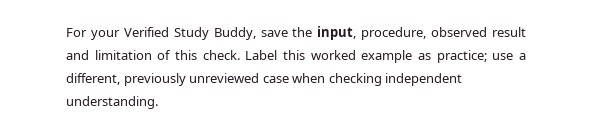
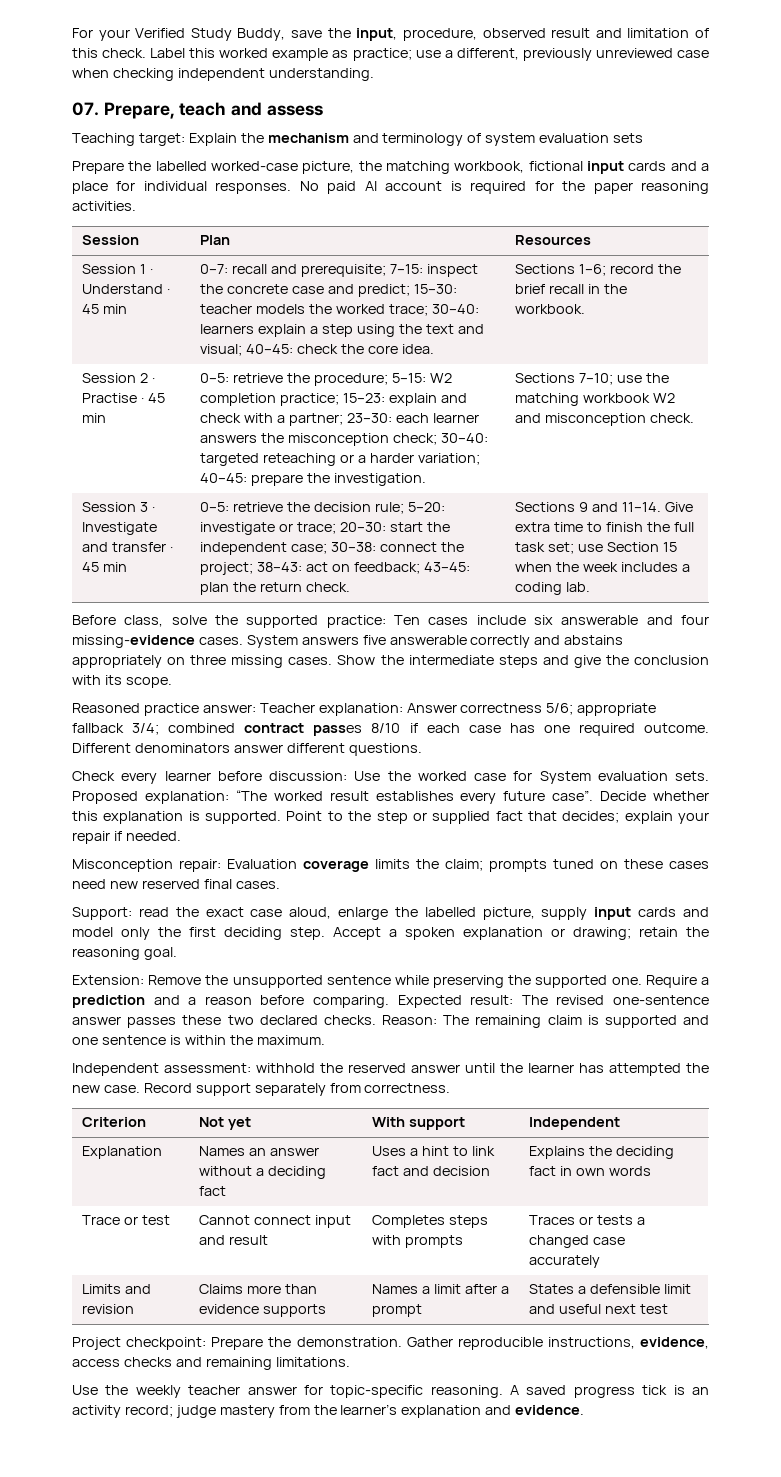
+ 07. Prepare, teach and assess
+ Teaching target: Explain the mechanism and terminology of system evaluation sets
+ Prepare the labelled worked-case picture, the matching workbook, fictional input cards and a place for individual responses. No paid AI account is required for the paper reasoning activities.
+ Session | Plan | Resources
+ Session 1 · Understand · 45 min | 0–7: recall and prerequisite; 7–15: inspect the concrete case and predict; 15–30: teacher models the worked trace; 30–40: learners explain a step using the text and visual; 40–45: check the core idea. | Sections 1–6; record the brief recall in the workbook.
+ Session 2 · Practise · 45 min | 0–5: retrieve the procedure; 5–15: W2 completion practice; 15–23: explain and check with a partner; 23–30: each learner answers the misconception check; 30–40: targeted reteaching or a harder variation; 40–45: prepare the investigation. | Sections 7–10; use the matching workbook W2 and misconception check.
+ Session 3 · Investigate and transfer · 45 min | 0–5: retrieve the decision rule; 5–20: investigate or trace; 20–30: start the independent case; 30–38: connect the project; 38–43: act on feedback; 43–45: plan the return check. | Sections 9 and 11–14. Give extra time to finish the full task set; use Section 15 when the week includes a coding lab.
+ Before class, solve the supported practice: Ten cases include six answerable and four missing-evidence cases. System answers five answerable correctly and abstains appropriately on three missing cases. Show the intermediate steps and give the conclusion with its scope.
+ Reasoned practice answer: Teacher explanation: Answer correctness 5/6; appropriate fallback 3/4; combined contract passes 8/10 if each case has one required outcome. Different denominators answer different questions.
+ Check every learner before discussion: Use the worked case for System evaluation sets. Proposed explanation: “The worked result establishes every future case”. Decide whether this explanation is supported. Point to the step or supplied fact that decides; explain your repair if needed.
+ Misconception repair: Evaluation coverage limits the claim; prompts tuned on these cases need new reserved final cases.
+ Support: read the exact case aloud, enlarge the labelled picture, supply input cards and model only the first deciding step. Accept a spoken explanation or drawing; retain the reasoning goal.
+ Extension: Remove the unsupported sentence while preserving the supported one. Require a prediction and a reason before comparing. Expected result: The revised one-sentence answer passes these two declared checks. Reason: The remaining claim is supported and one sentence is within the maximum.
+ Independent assessment: withhold the reserved answer until the learner has attempted the new case. Record support separately from correctness.
+ Criterion | Not yet | With support | Independent
+ Explanation | Names an answer without a deciding fact | Uses a hint to link fact and decision | Explains the deciding fact in own words
+ Trace or test | Cannot connect input and result | Completes steps with prompts | Traces or tests a changed case accurately
+ Limits and revision | Claims more than evidence supports | Names a limit after a prompt | States a defensible limit and useful next test
+ Project checkpoint: Prepare the demonstration. Gather reproducible instructions, evidence, access checks and remaining limitations.
+ Use the weekly teacher answer for topic-specific reasoning. A saved progress tick is an activity record; judge mastery from the learner’s explanation and evidence.

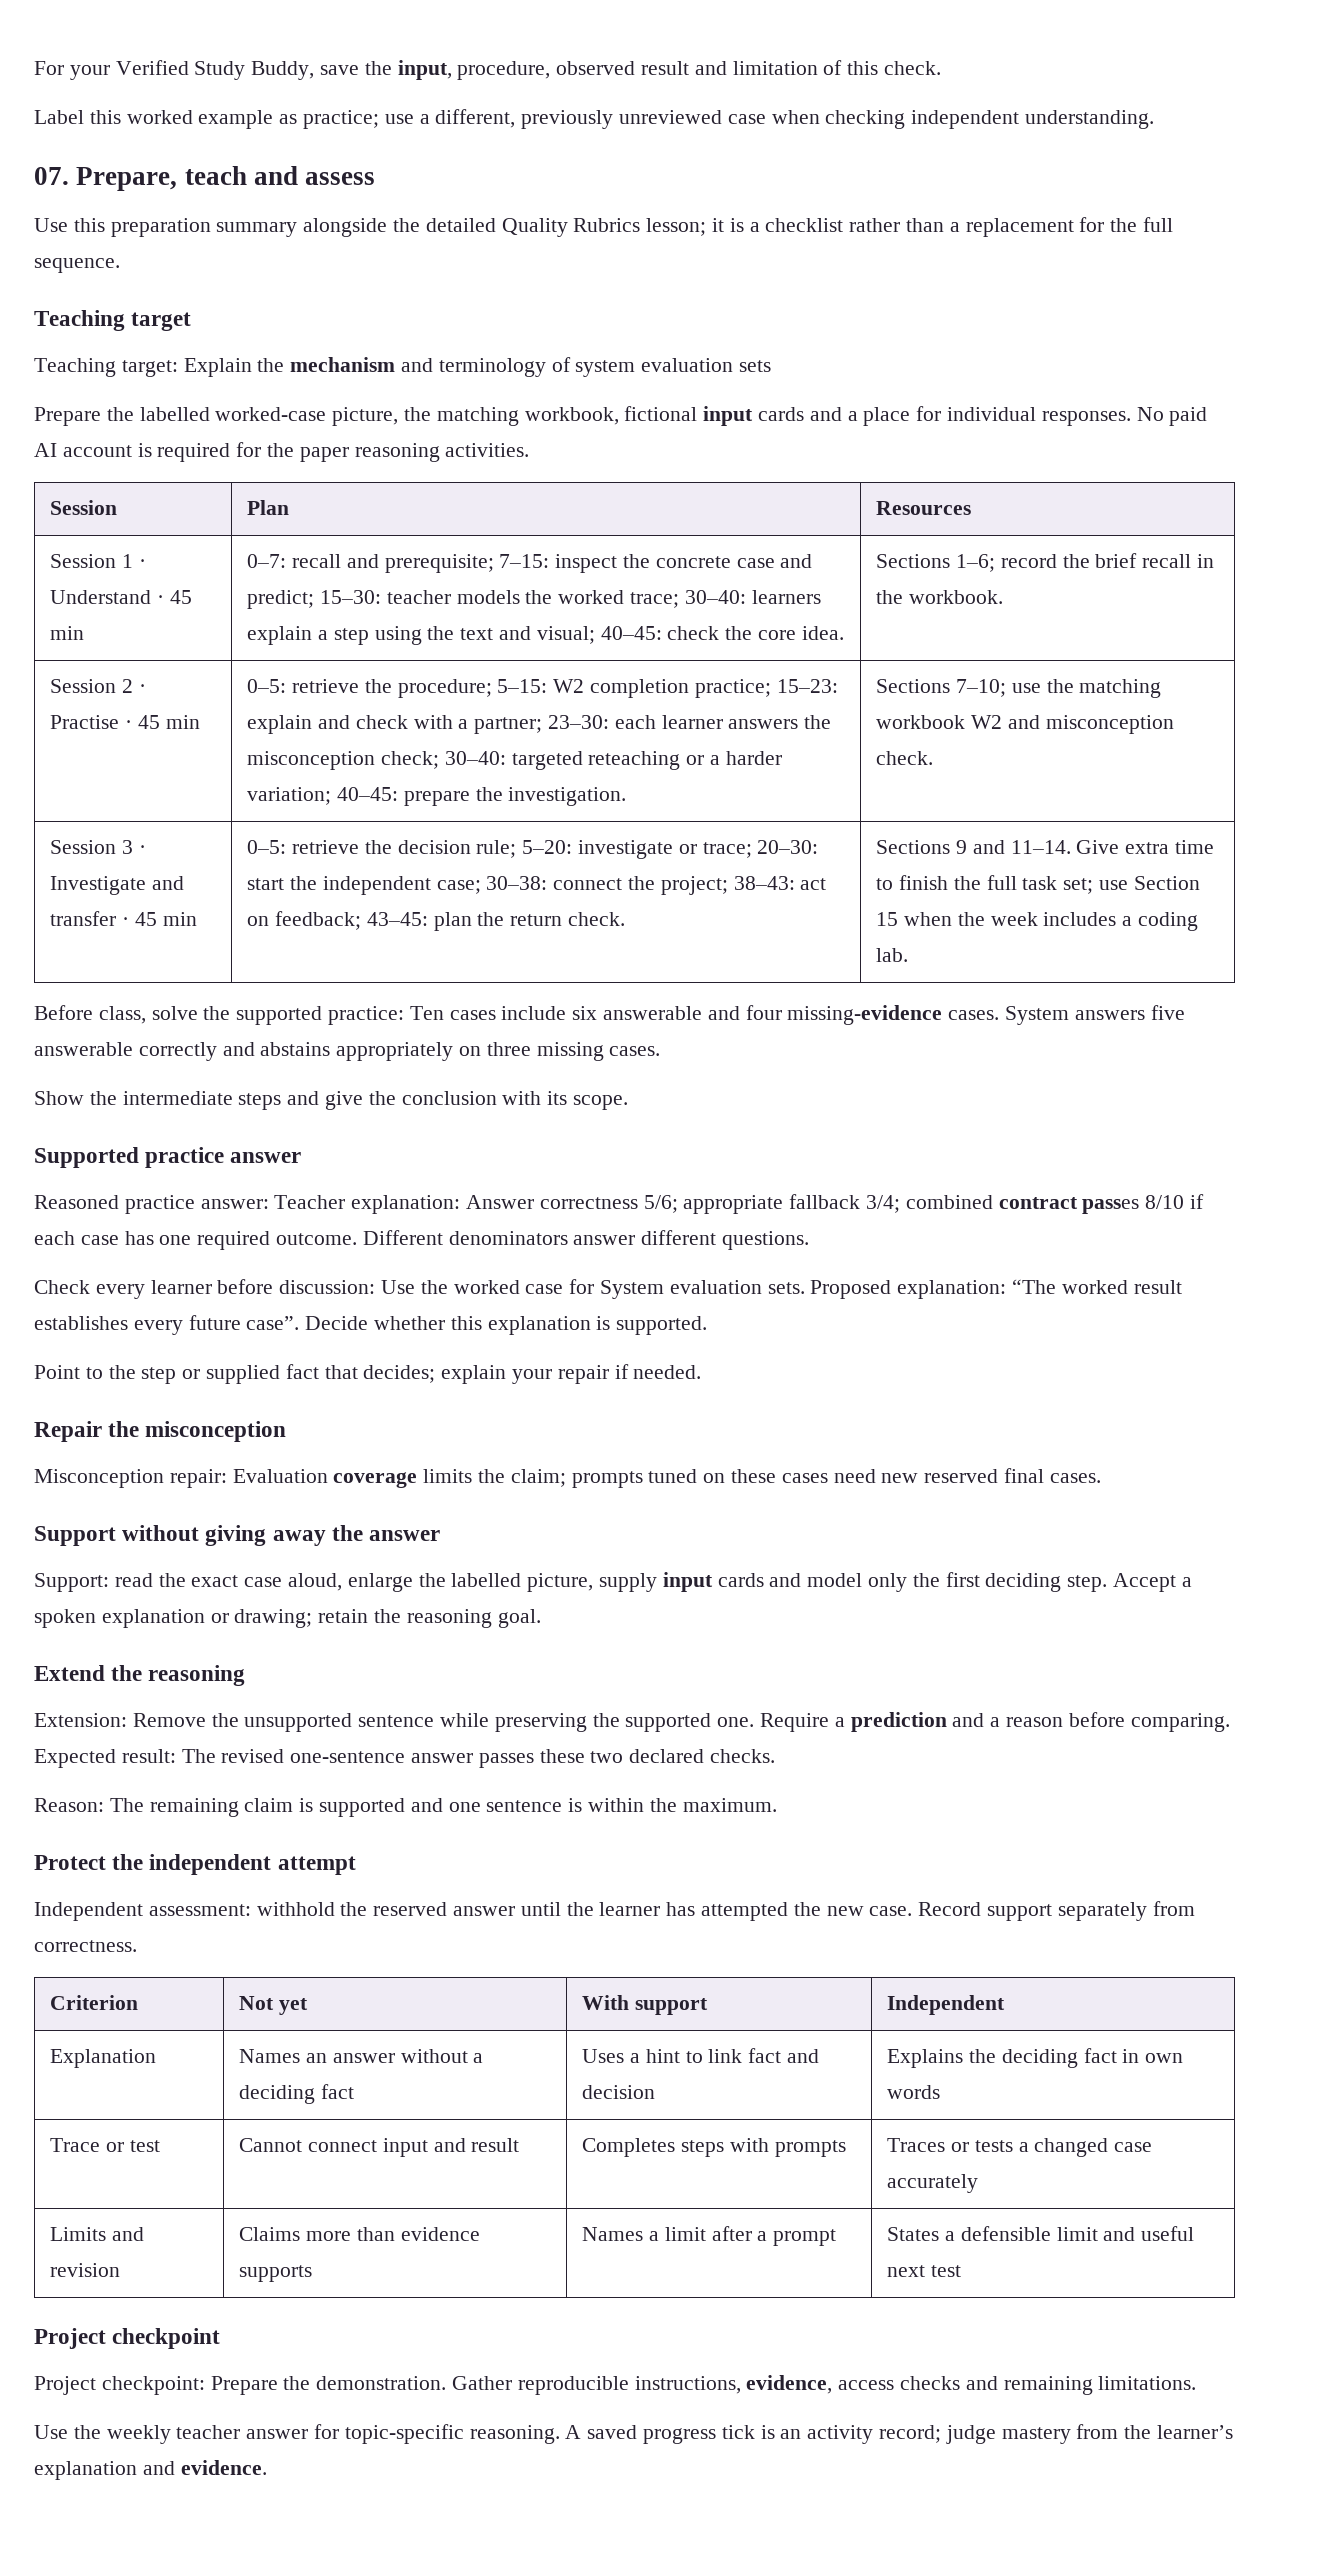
- For your Verified Study Buddy, save the input, procedure, observed result and limitation of this check. Label this worked example as practice; use a different, previously unreviewed case when checking independent understanding.
+ For your Verified Study Buddy, save the input, procedure, observed result and limitation of this check.
+ Label this worked example as practice; use a different, previously unreviewed case when checking independent understanding.
+ Use this preparation summary alongside the detailed Quality Rubrics lesson; it is a checklist rather than a replacement for the full sequence.
+ Teaching target
- System answers five answerable correctly and abstains appropriately on three missing cases. Show the intermediate steps and give the conclusion with its scope.
+ System answers five answerable correctly and abstains appropriately on three missing cases.
+ Show the intermediate steps and give the conclusion with its scope.
+ Supported practice answer
- Decide whether this explanation is supported. Point to the step or supplied fact that decides; explain your repair if needed.
+ Decide whether this explanation is supported.
+ Point to the step or supplied fact that decides; explain your repair if needed.
+ Repair the misconception
+ Support without giving away the answer
+ Extend the reasoning
- Expected result: The revised one-sentence answer passes these two declared checks. Reason: The remaining claim is supported and one sentence is within the maximum.
+ Expected result: The revised one-sentence answer passes these two declared checks.
+ Reason: The remaining claim is supported and one sentence is within the maximum.
+ Protect the independent attempt
+ Project checkpoint

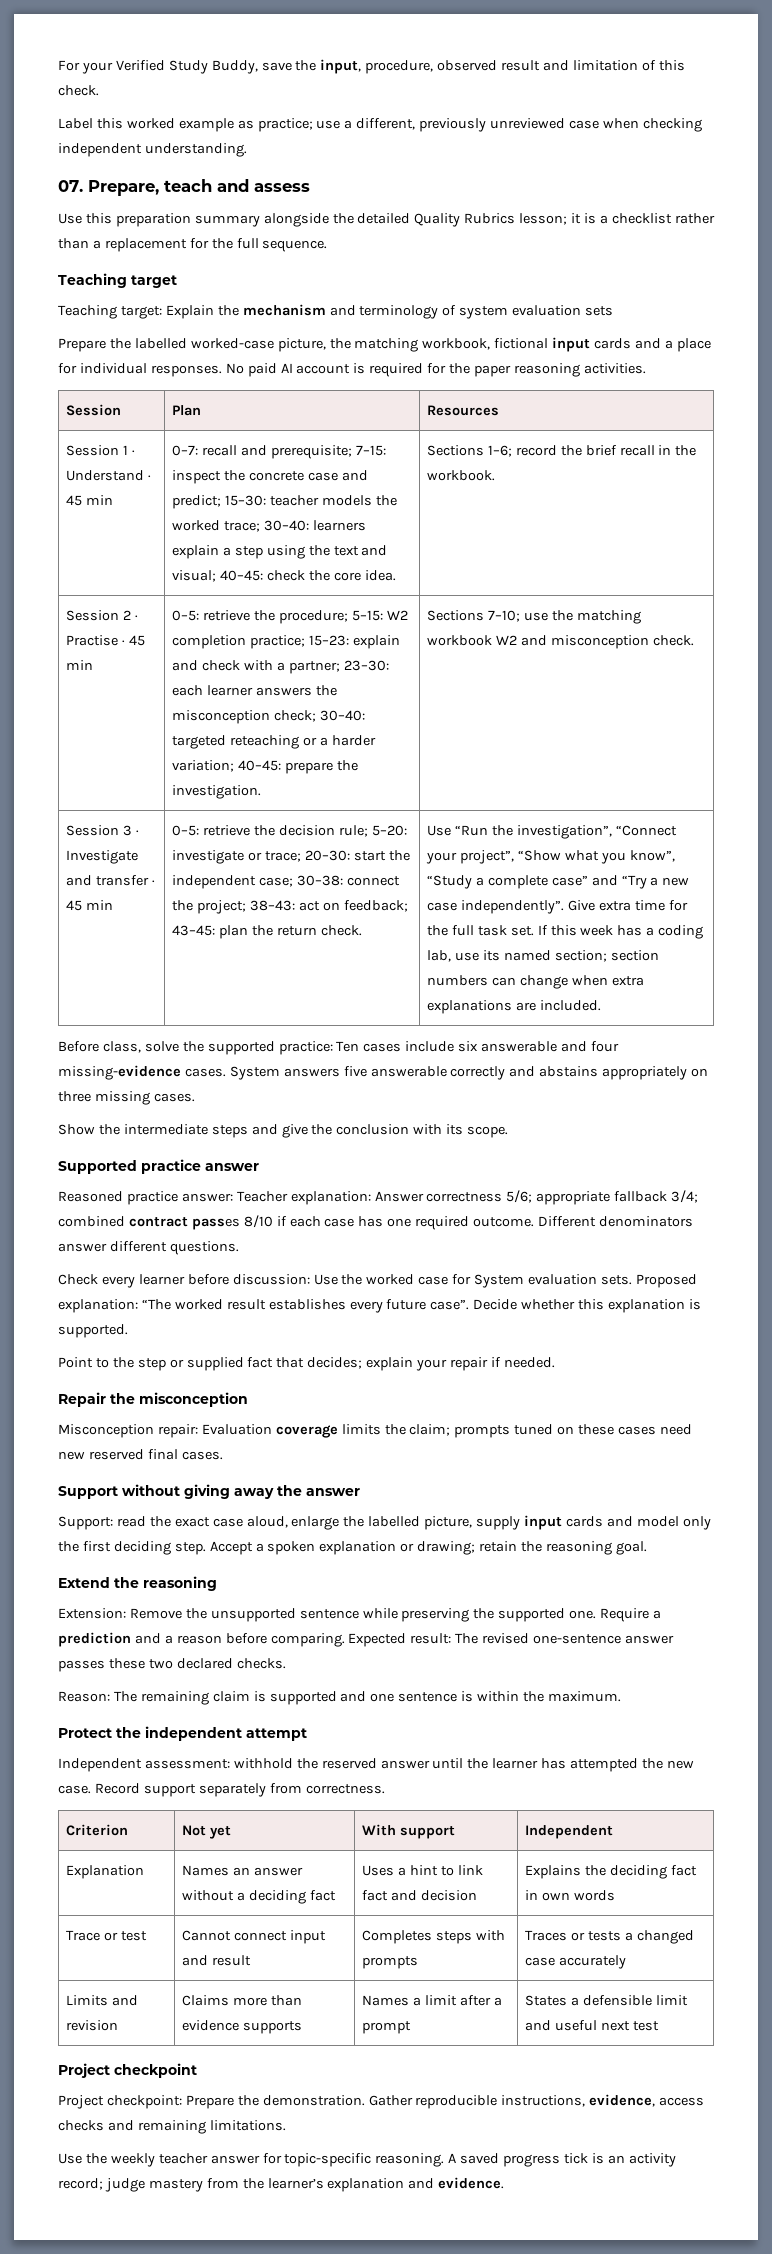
- Sections 9 and 11–14.
+ Use “Run the investigation”, “Connect your project”, “Show what you know”, “Study a complete case” and “Try a new case independently”.
- Give extra time to finish the full task set; use Section 15 when the week includes a coding lab.
+ Give extra time for the full task set. If this week has a coding lab, use its named section; section numbers can change when extra explanations are included.

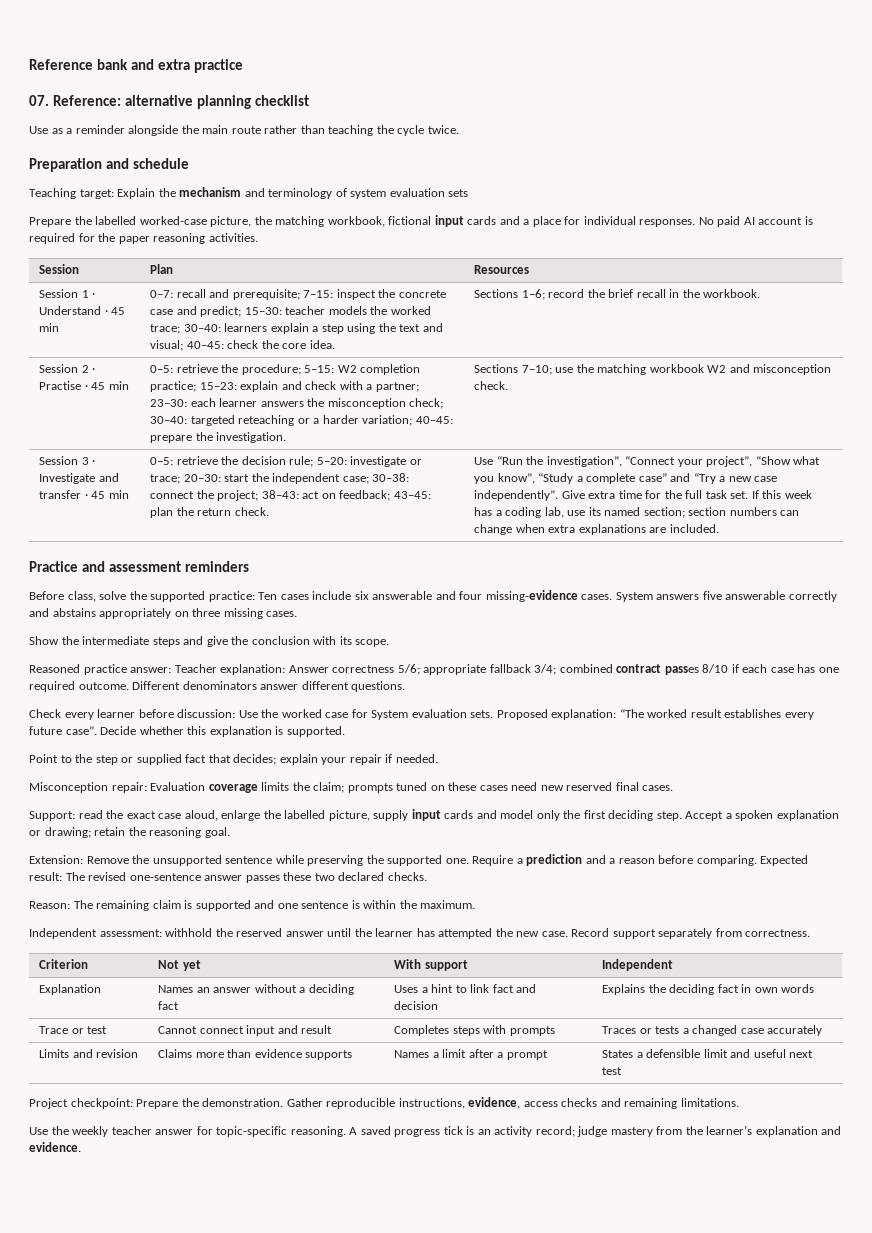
- For your Verified Study Buddy, save the input, procedure, observed result and limitation of this check.
- Label this worked example as practice; use a different, previously unreviewed case when checking independent understanding.
- 07. Prepare, teach and assess
- Use this preparation summary alongside the detailed Quality Rubrics lesson; it is a checklist rather than a replacement for the full sequence.
- Teaching target
+ Reference bank and extra practice
+ 07. Reference: alternative planning checklist
+ Use as a reminder alongside the main route rather than teaching the cycle twice.
+ Preparation and schedule
+ Practice and assessment reminders
- Supported practice answer
- Repair the misconception
- Support without giving away the answer
- Extend the reasoning
- Protect the independent attempt
- Project checkpoint

